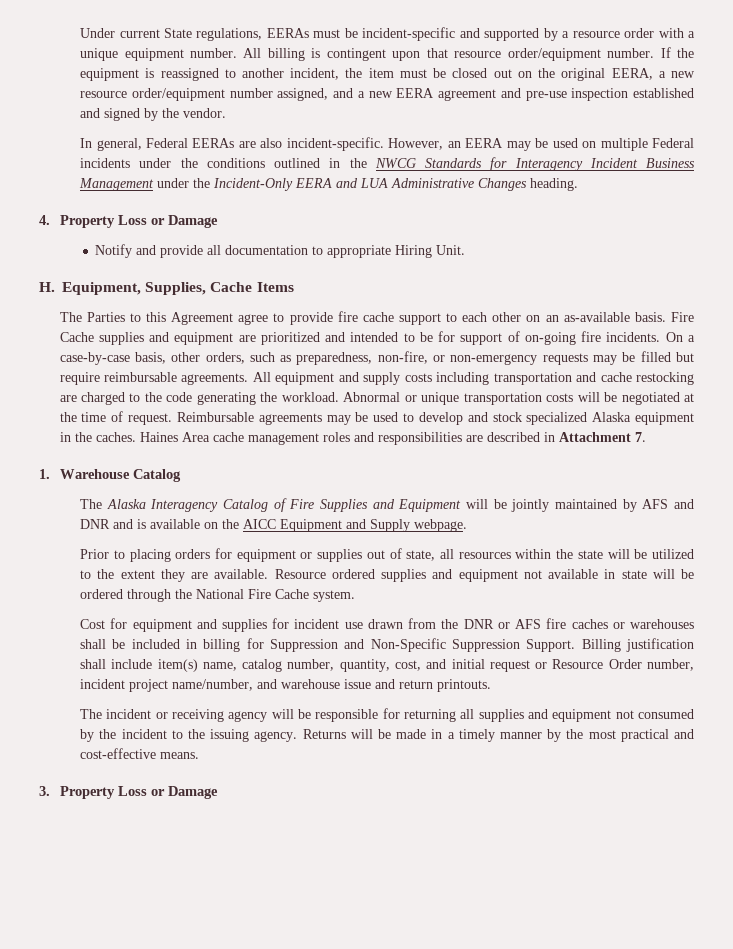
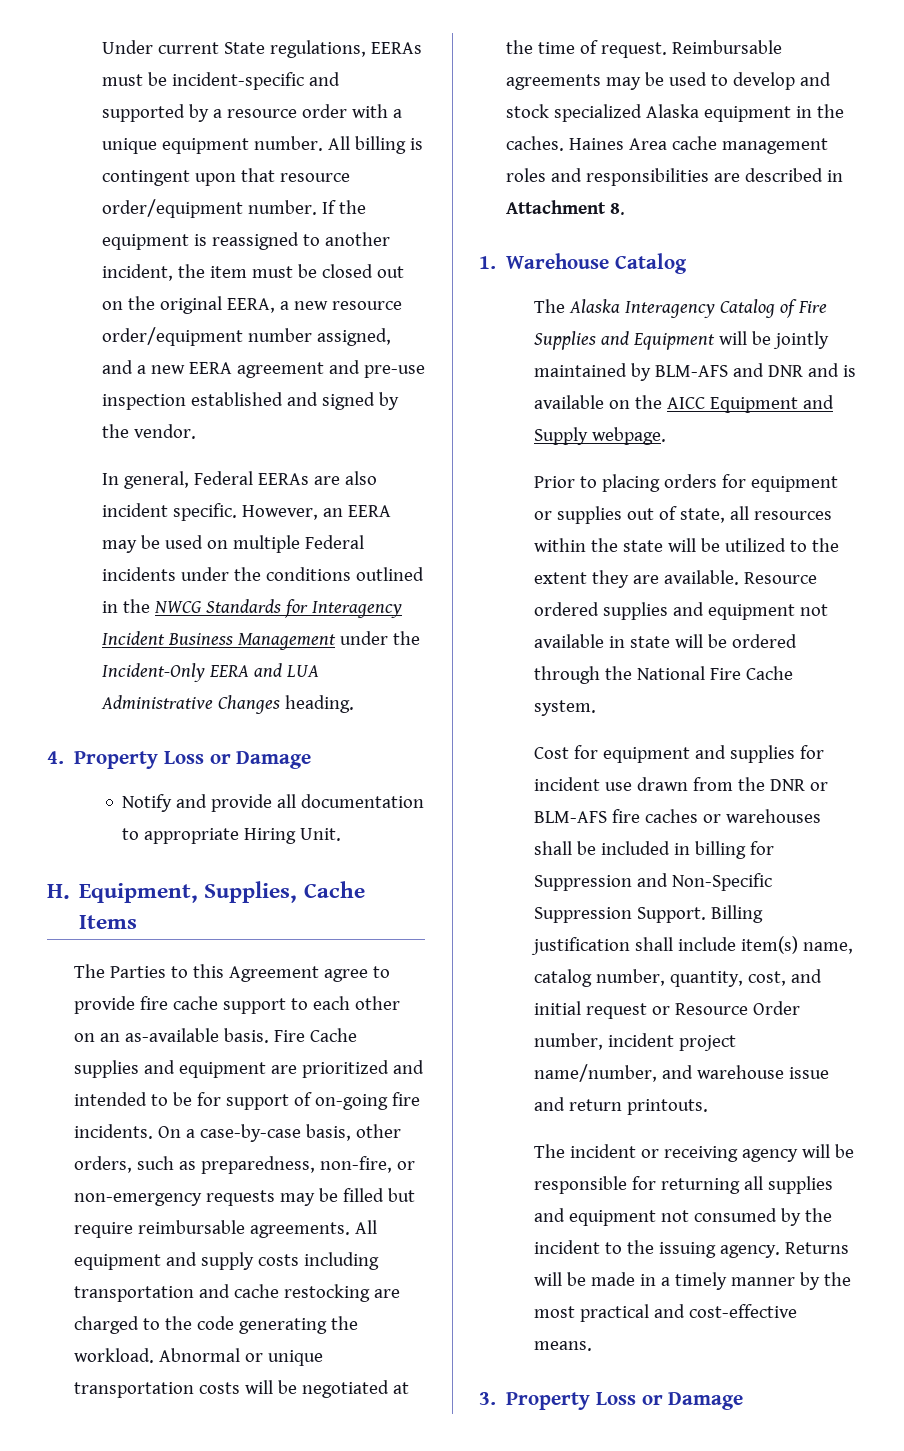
- In general, Federal EERAs are also incident-specific.
+ In general, Federal EERAs are also incident specific.
- Haines Area cache management roles and responsibilities are described in Attachment 7.
+ Haines Area cache management roles and responsibilities are described in Attachment 8.
- The Alaska Interagency Catalog of Fire Supplies and Equipment will be jointly maintained by AFS and DNR and is available on the AICC Equipment and Supply webpage.
+ The Alaska Interagency Catalog of Fire Supplies and Equipment will be jointly maintained by BLM-AFS and DNR and is available on the AICC Equipment and Supply webpage.
- Cost for equipment and supplies for incident use drawn from the DNR or AFS fire caches or warehouses shall be included in billing for Suppression and Non-Specific Suppression Support.
+ Cost for equipment and supplies for incident use drawn from the DNR or BLM-AFS fire caches or warehouses shall be included in billing for Suppression and Non-Specific Suppression Support.

